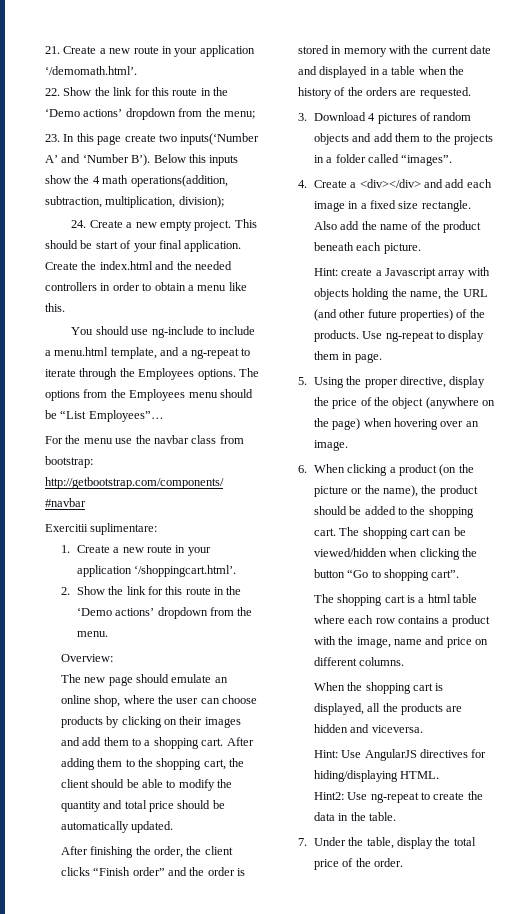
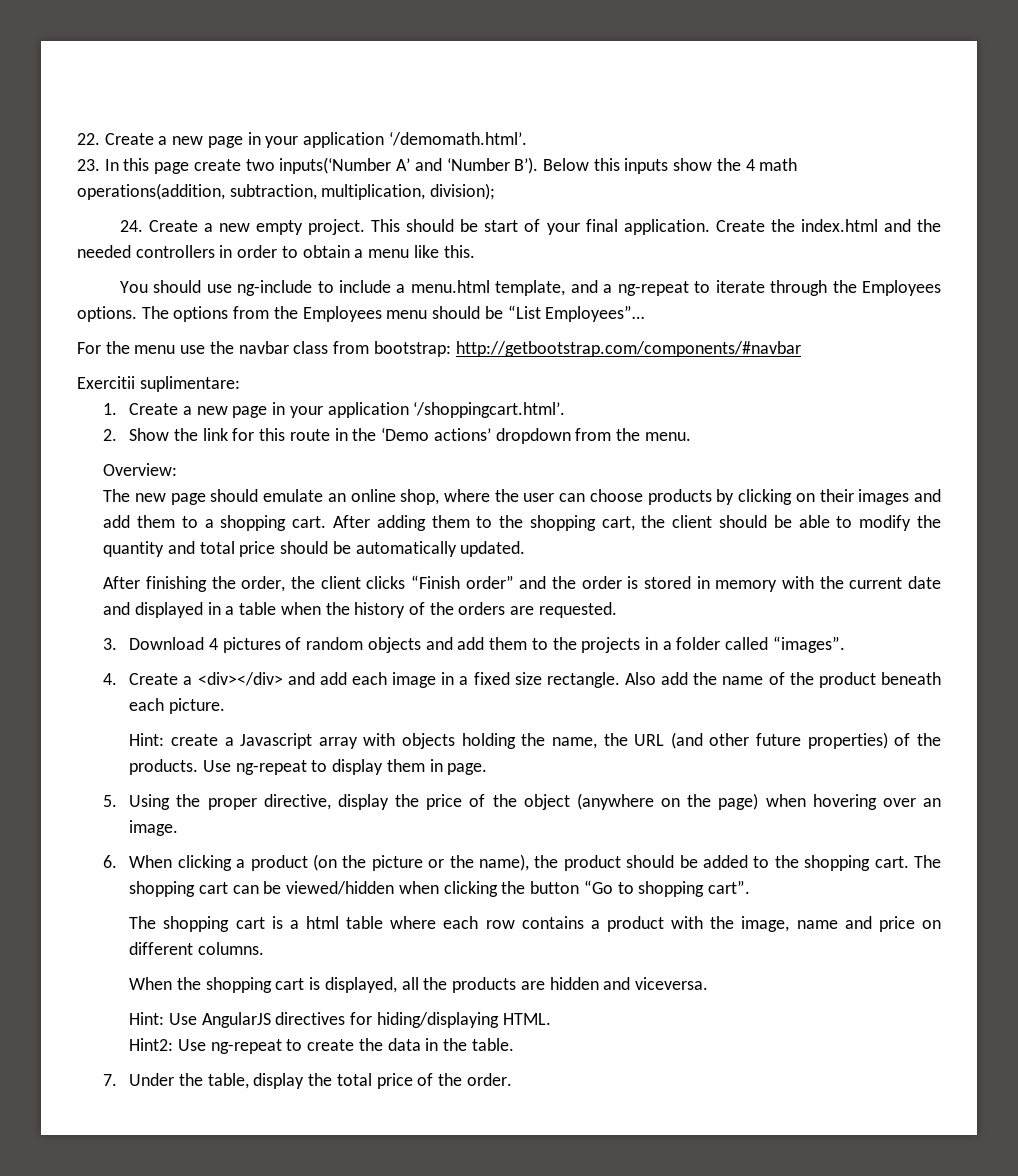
- 21. Create a new route in your application ‘/demomath.html’.
+ 22. Create a new page in your application ‘/demomath.html’.
- 22. Show the link for this route in the ‘Demo actions’ dropdown from the menu;
- 1. Create a new route in your application ‘/shoppingcart.html’.
+ 1. Create a new page in your application ‘/shoppingcart.html’.

